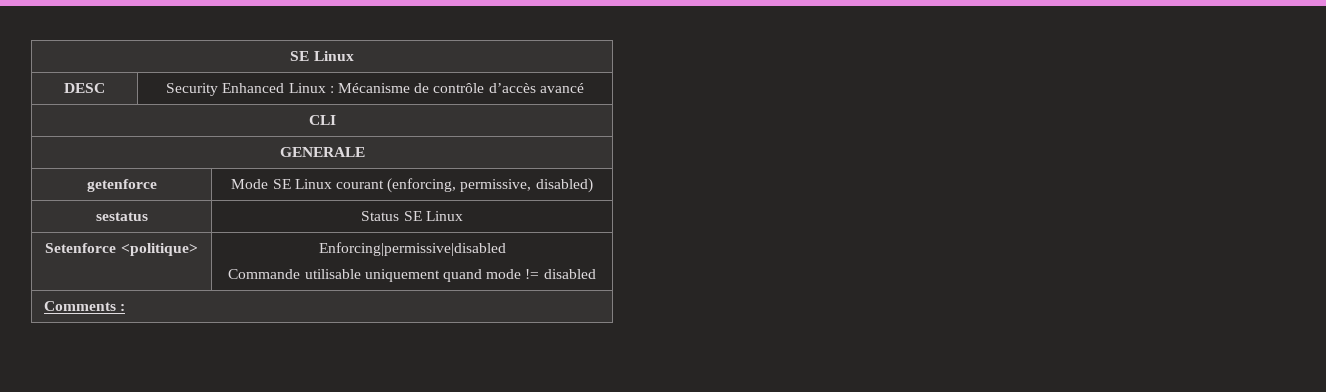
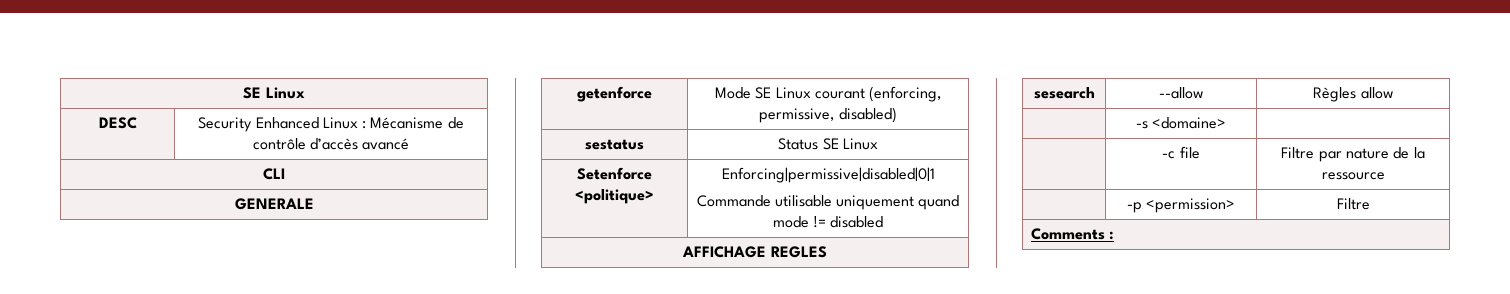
- Setenforce <politique> | Enforcing|permissive|disabled
+ Setenforce <politique> | Enforcing|permissive|disabled|0|1
+ AFFICHAGE REGLES
+ sesearch | --allow | Règles allow
+ | -s <domaine> |
+ | -c file | Filtre par nature de la ressource
+ | -p <permission> | Filtre

